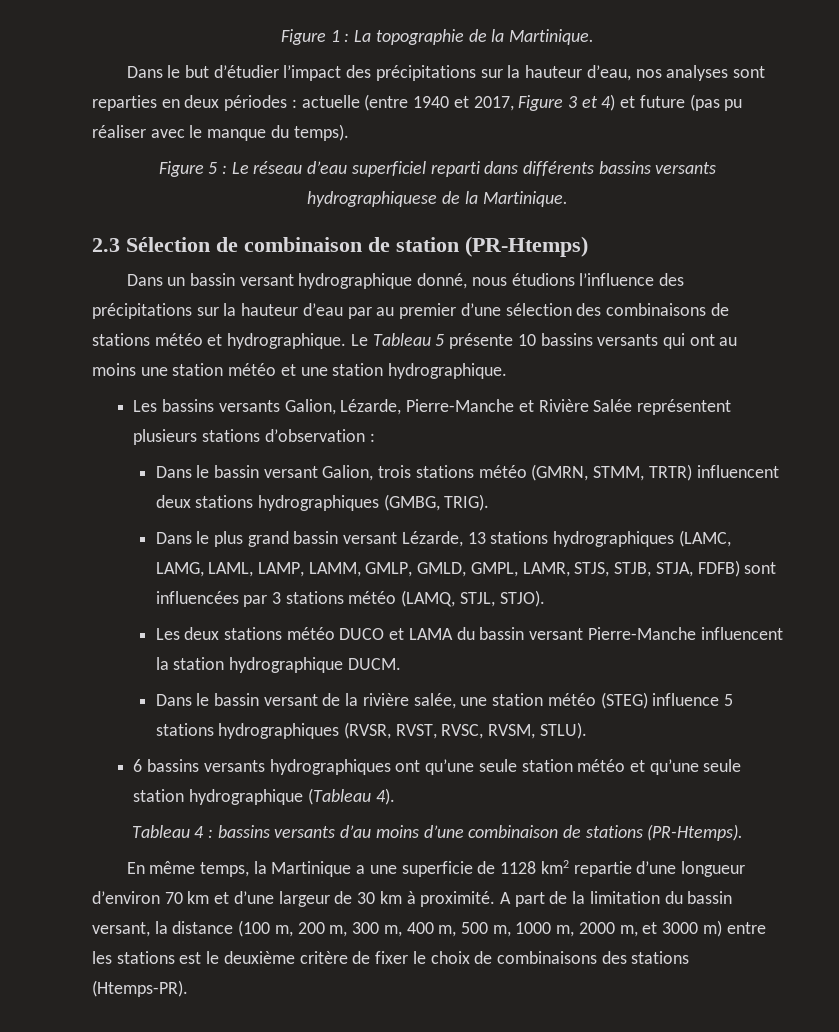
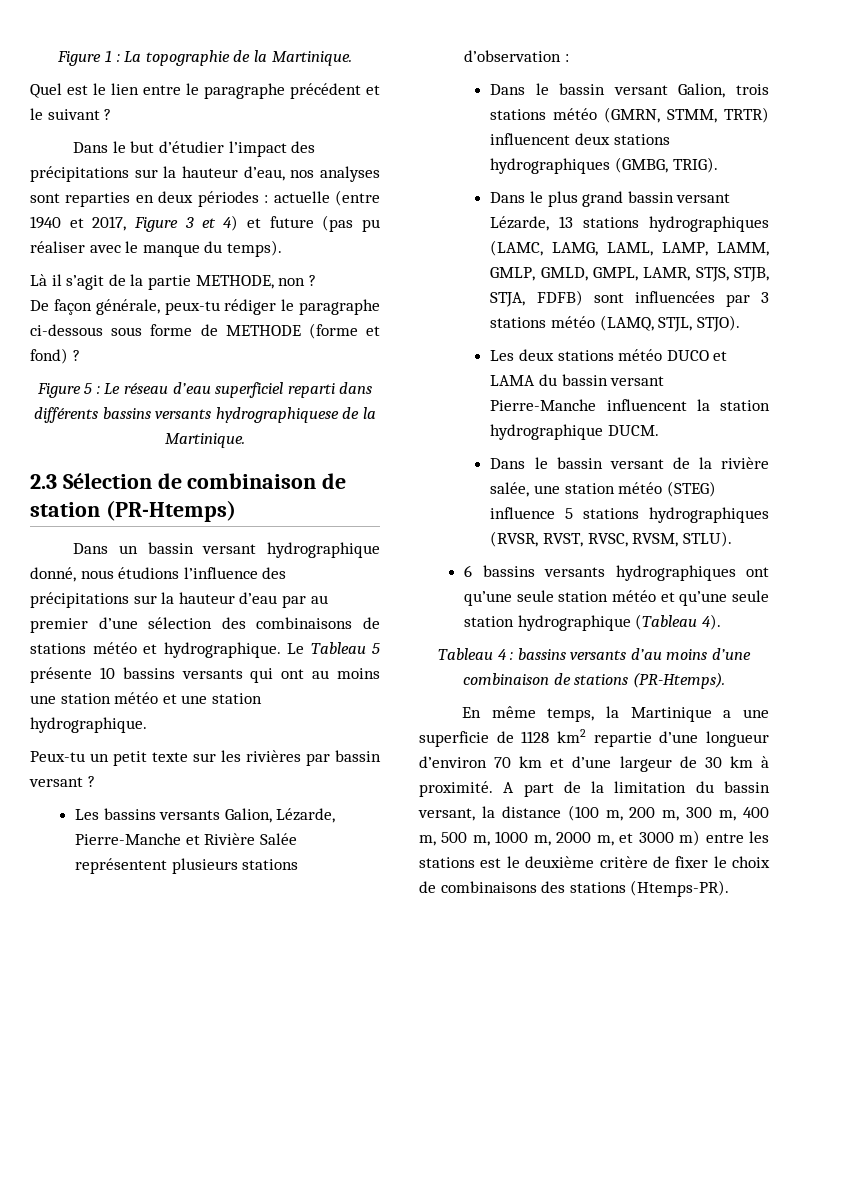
+ Quel est le lien entre le paragraphe précédent et le suivant ?
+ Là il s’agit de la partie METHODE, non ?
+ De façon générale, peux-tu rédiger le paragraphe ci-dessous sous forme de METHODE (forme et fond) ?
+ Peux-tu un petit texte sur les rivières par bassin versant ?

